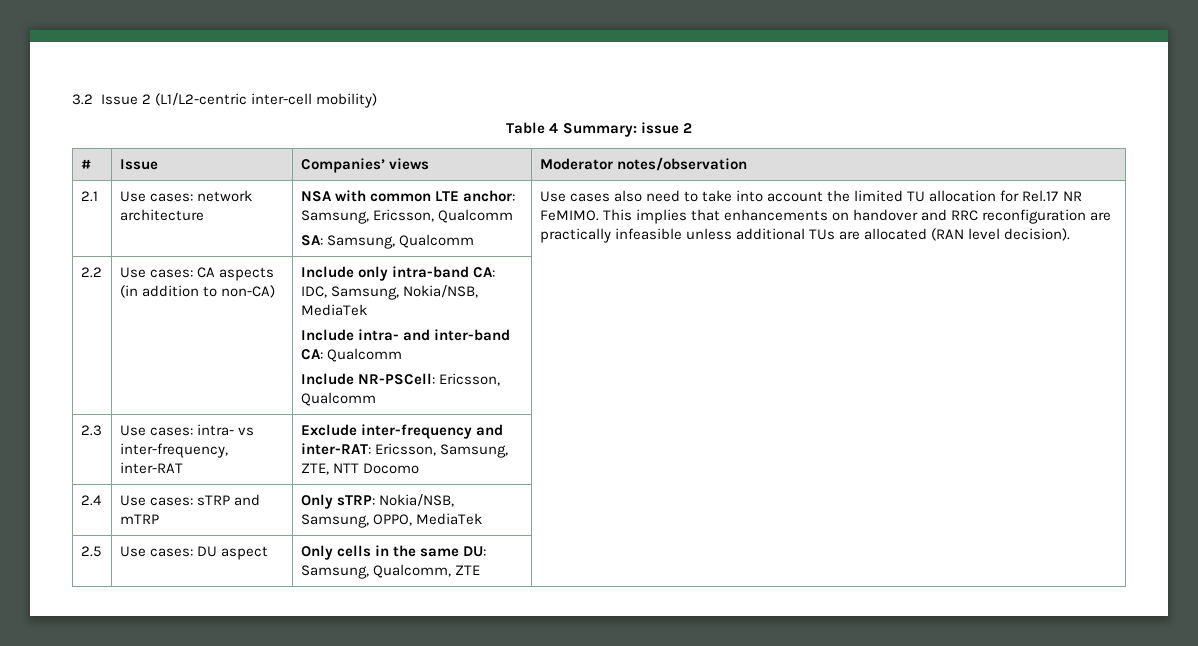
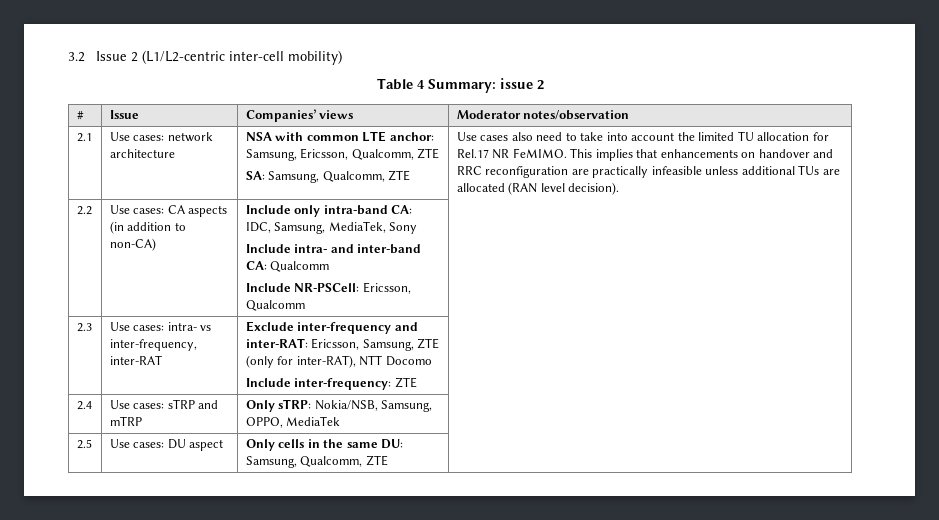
- NSA with common LTE anchor: Samsung, Ericsson, Qualcomm
+ NSA with common LTE anchor: Samsung, Ericsson, Qualcomm, ZTE
- SA: Samsung, Qualcomm
+ SA: Samsung, Qualcomm, ZTE
- 2.2 | Use cases: CA aspects (in addition to non-CA) | Include only intra-band CA: IDC, Samsung, Nokia/NSB, MediaTek
+ 2.2 | Use cases: CA aspects (in addition to non-CA) | Include only intra-band CA: IDC, Samsung, MediaTek, Sony
- 2.3 | Use cases: intra- vs inter-frequency, inter-RAT | Exclude inter-frequency and inter-RAT: Ericsson, Samsung, ZTE, NTT Docomo |
+ 2.3 | Use cases: intra- vs inter-frequency, inter-RAT | Exclude inter-frequency and inter-RAT: Ericsson, Samsung, ZTE (only for inter-RAT), NTT Docomo
+ Include inter-frequency: ZTE |

